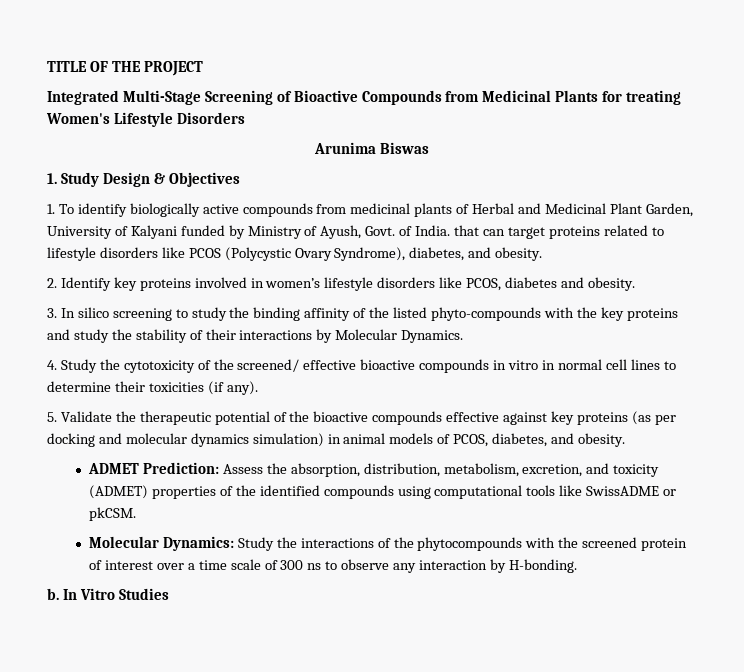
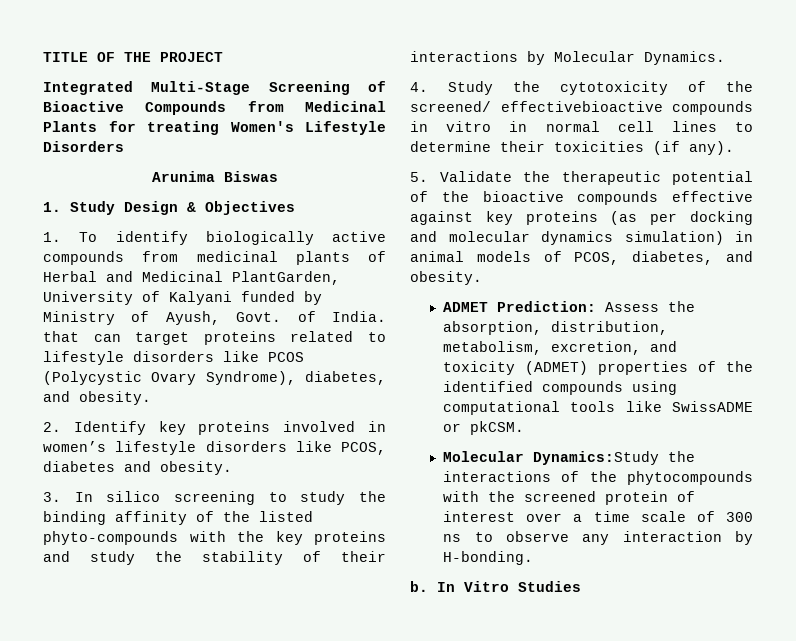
- 1. To identify biologically active compounds from medicinal plants of Herbal and Medicinal Plant Garden, University of Kalyani funded by Ministry of Ayush, Govt. of India. that can target proteins related to lifestyle disorders like PCOS (Polycystic Ovary Syndrome), diabetes, and obesity.
+ 1. To identify biologically active compounds from medicinal plants of Herbal and Medicinal PlantGarden, University of Kalyani funded by Ministry of Ayush, Govt. of India. that can target proteins related to lifestyle disorders like PCOS (Polycystic Ovary Syndrome), diabetes, and obesity.
- 4. Study the cytotoxicity of the screened/ effective bioactive compounds in vitro in normal cell lines to determine their toxicities (if any).
+ 4. Study the cytotoxicity of the screened/ effectivebioactive compounds in vitro in normal cell lines to determine their toxicities (if any).
- Molecular Dynamics: Study the interactions of the phytocompounds with the screened protein of interest over a time scale of 300 ns to observe any interaction by H-bonding.
+ Molecular Dynamics:Study the interactions of the phytocompounds with the screened protein of interest over a time scale of 300 ns to observe any interaction by H-bonding.

